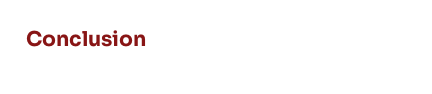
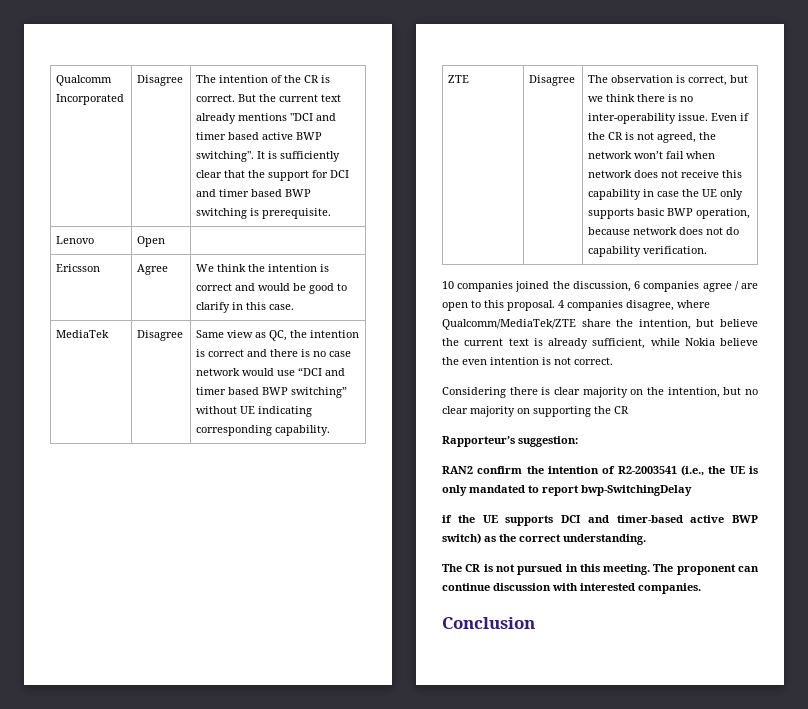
+ Qualcomm Incorporated | Disagree | The intention of the CR is correct. But the current text already mentions "DCI and timer based active BWP switching". It is sufficiently clear that the support for DCI and timer based BWP switching is prerequisite.
+ Lenovo | Open |
+ Ericsson | Agree | We think the intention is correct and would be good to clarify in this case.
+ MediaTek | Disagree | Same view as QC, the intention is correct and there is no case network would use “DCI and timer based BWP switching” without UE indicating corresponding capability.
+ ZTE | Disagree | The observation is correct, but we think there is no inter-operability issue. Even if the CR is not agreed, the network won’t fail when network does not receive this capability in case the UE only supports basic BWP operation, because network does not do capability verification.
+ 10 companies joined the discussion, 6 companies agree / are open to this proposal. 4 companies disagree, where Qualcomm/MediaTek/ZTE share the intention, but believe the current text is already sufficient, while Nokia believe the even intention is not correct.
+ Considering there is clear majority on the intention, but no clear majority on supporting the CR
+ Rapporteur’s suggestion:
+ RAN2 confirm the intention of R2-2003541 (i.e., the UE is only mandated to report bwp-SwitchingDelay
+ if the UE supports DCI and timer-based active BWP switch) as the correct understanding.
+ The CR is not pursued in this meeting. The proponent can continue discussion with interested companies.

